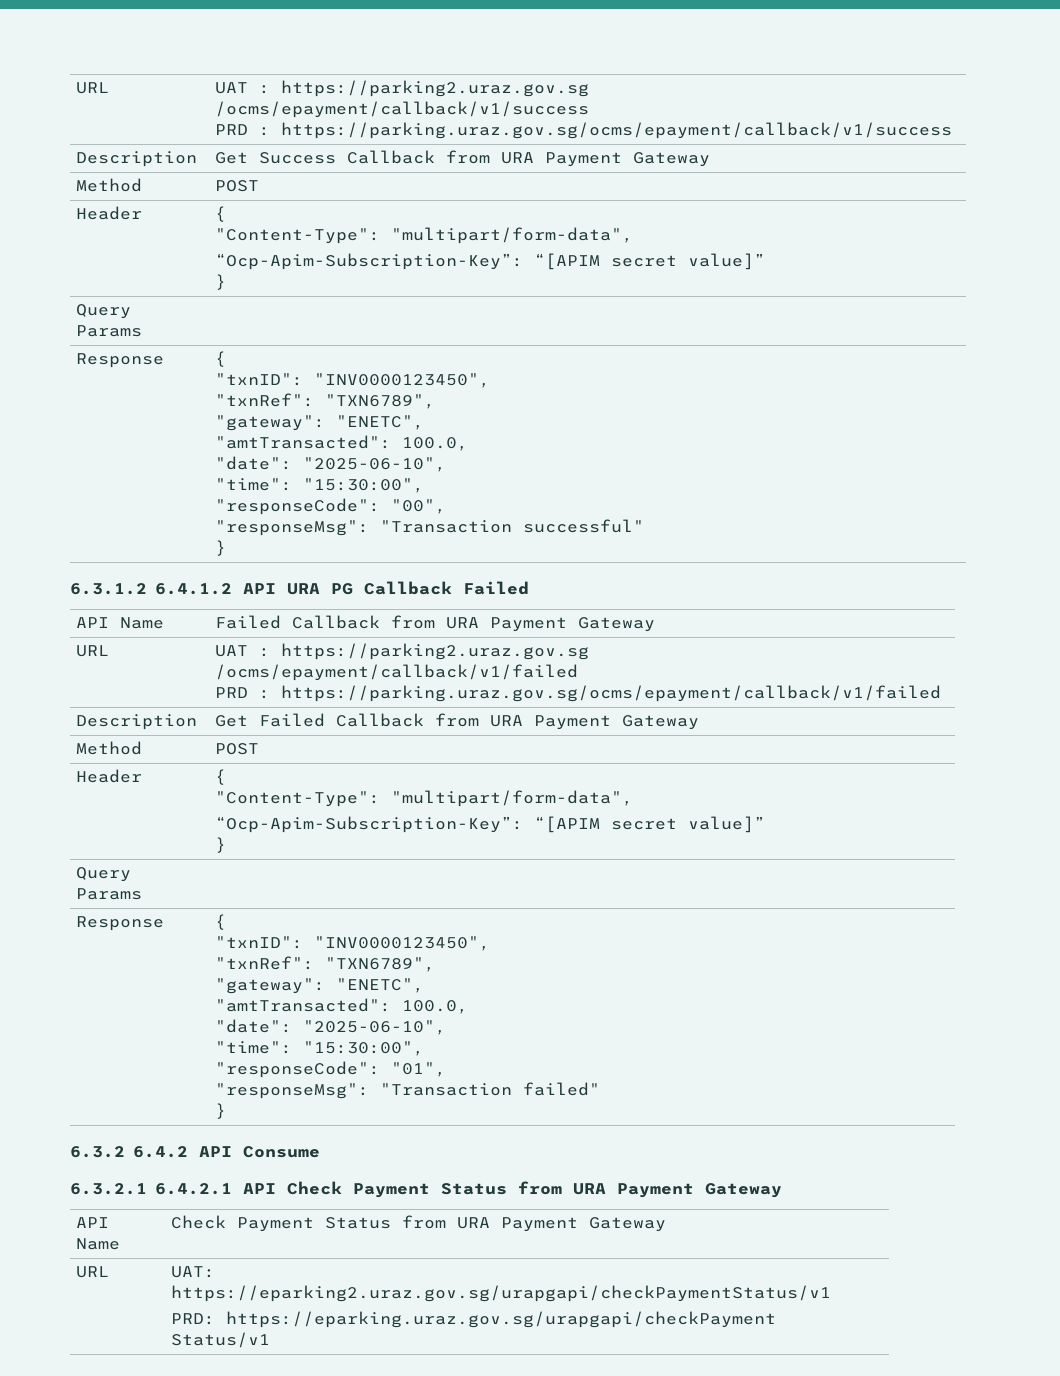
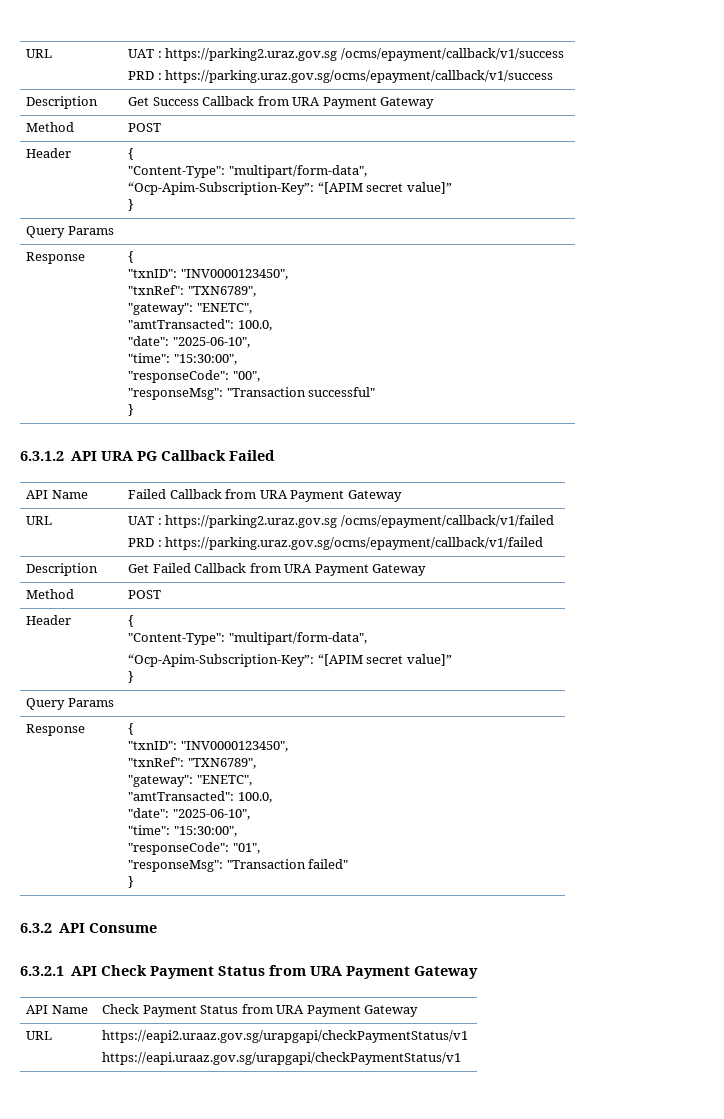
- 6.3.1.2 6.4.1.2 API URA PG Callback Failed
+ 6.3.1.2 API URA PG Callback Failed
- 6.3.2 6.4.2 API Consume
+ 6.3.2 API Consume
- 6.3.2.1 6.4.2.1 API Check Payment Status from URA Payment Gateway
+ 6.3.2.1 API Check Payment Status from URA Payment Gateway
- URL | UAT: https://eparking2.uraz.gov.sg/urapgapi/checkPaymentStatus/v1
- PRD: https://eparking.uraz.gov.sg/urapgapi/checkPayment Status/v1
+ URL | https://eapi2.uraaz.gov.sg/urapgapi/checkPaymentStatus/v1
+ https://eapi.uraaz.gov.sg/urapgapi/checkPaymentStatus/v1

